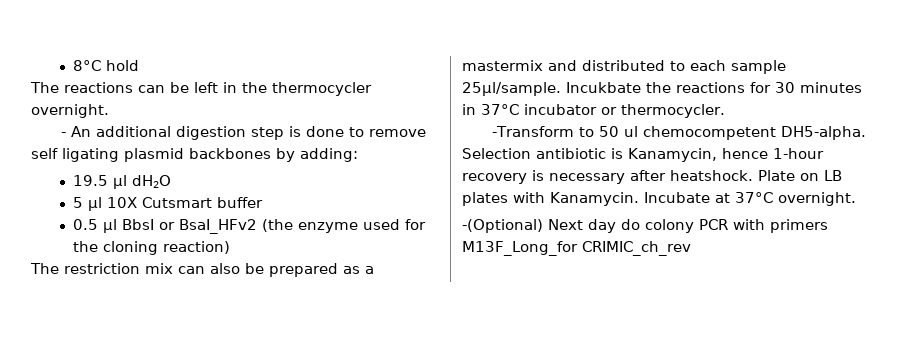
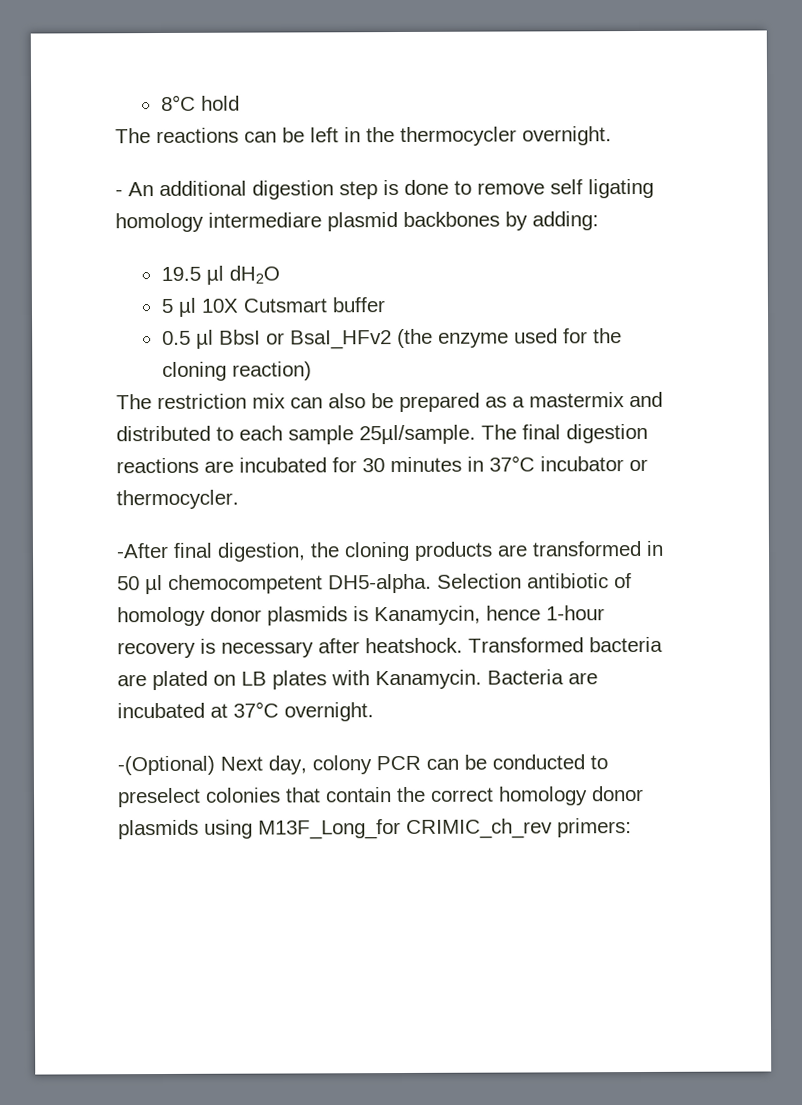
- - An additional digestion step is done to remove self ligating plasmid backbones by adding:
+ - An additional digestion step is done to remove self ligating homology intermediare plasmid backbones by adding:
- Incukbate the reactions for 30 minutes in 37°C incubator or thermocycler.
+ The final digestion reactions are incubated for 30 minutes in 37°C incubator or thermocycler.
- -Transform to 50 ul chemocompetent DH5-alpha. Selection antibiotic is Kanamycin, hence 1-hour recovery is necessary after heatshock.
+ -After final digestion, the cloning products are transformed in 50 µl chemocompetent DH5-alpha. Selection antibiotic of homology donor plasmids is Kanamycin, hence 1-hour recovery is necessary after heatshock.
- Plate on LB plates with Kanamycin.
+ Transformed bacteria are plated on LB plates with Kanamycin.
- Incubate at 37°C overnight.
+ Bacteria are incubated at 37°C overnight.
- -(Optional) Next day do colony PCR with primers M13F_Long_for CRIMIC_ch_rev
+ -(Optional) Next day, colony PCR can be conducted to preselect colonies that contain the correct homology donor plasmids using M13F_Long_for CRIMIC_ch_rev primers:

